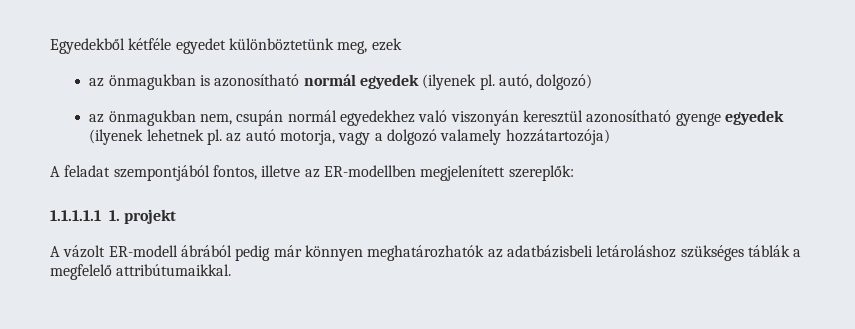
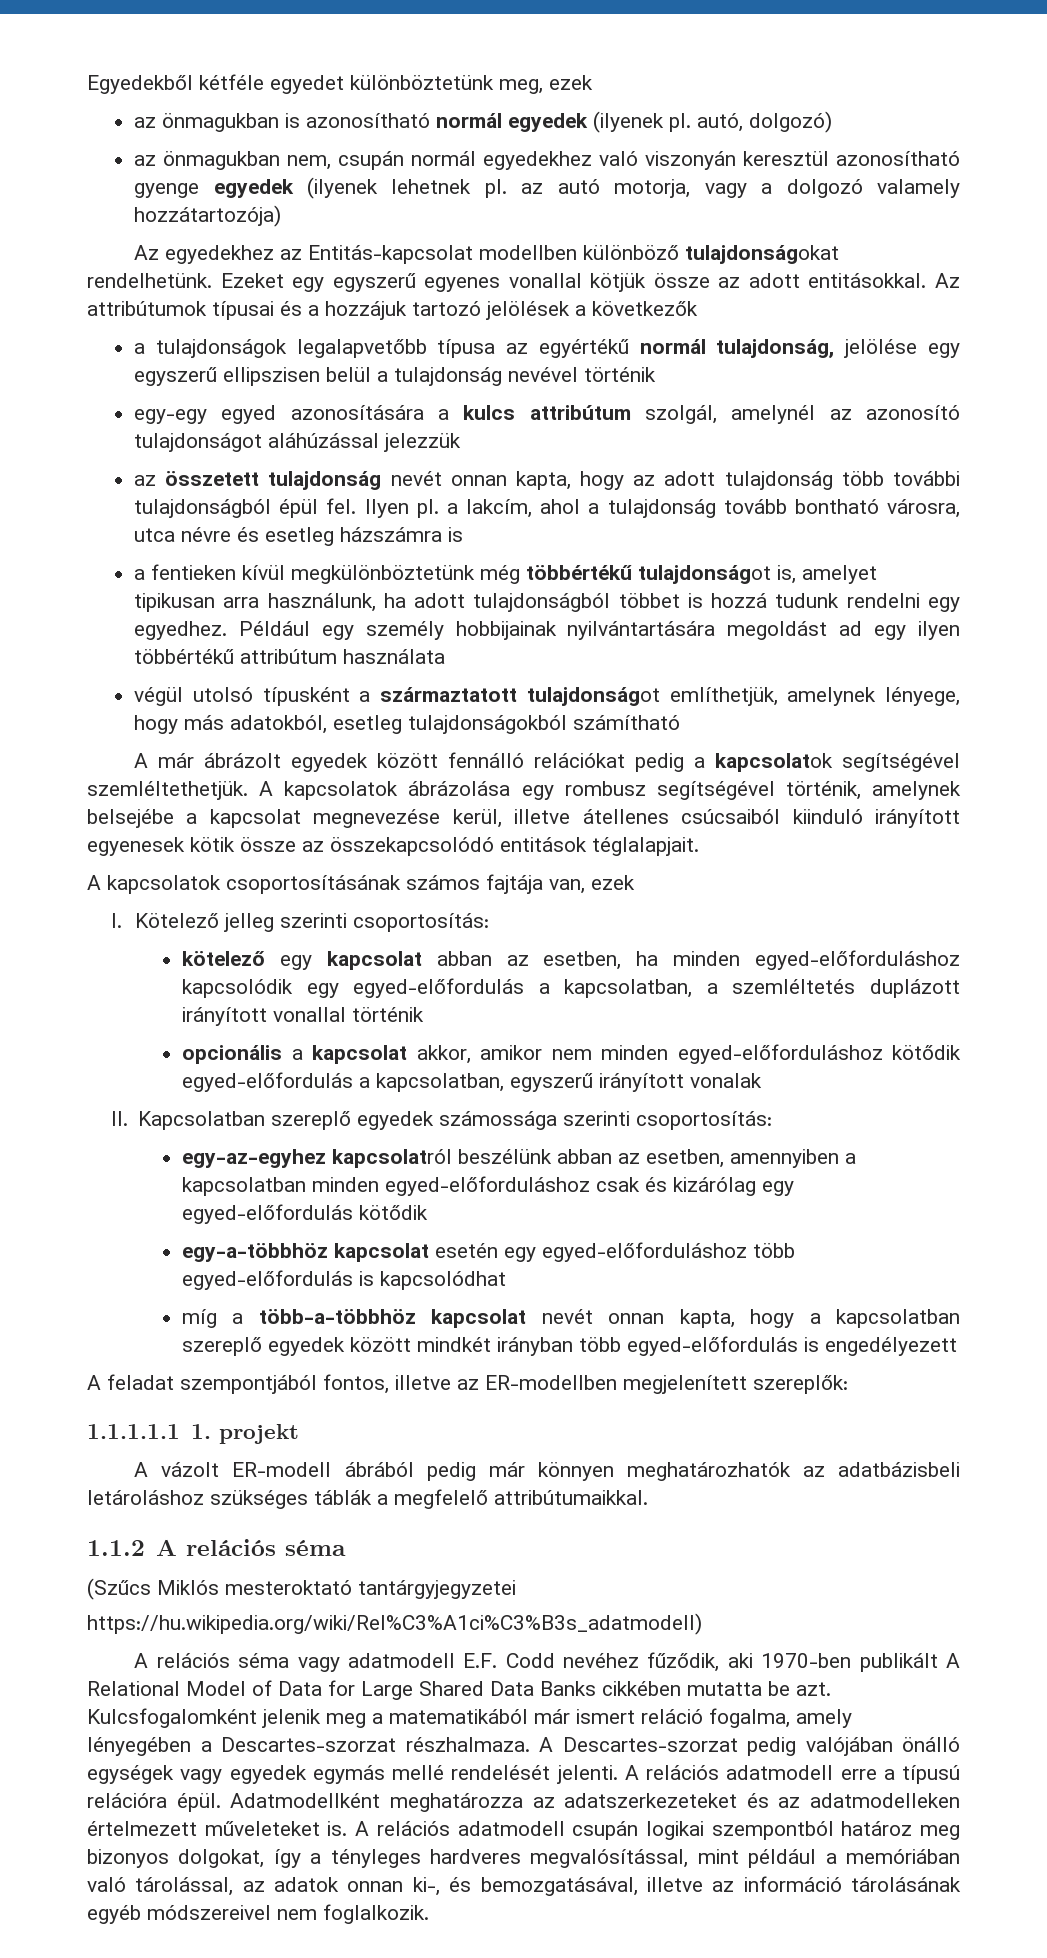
+ Az egyedekhez az Entitás-kapcsolat modellben különböző tulajdonságokat rendelhetünk. Ezeket egy egyszerű egyenes vonallal kötjük össze az adott entitásokkal. Az attribútumok típusai és a hozzájuk tartozó jelölések a következők
+ a tulajdonságok legalapvetőbb típusa az egyértékű normál tulajdonság, jelölése egy egyszerű ellipszisen belül a tulajdonság nevével történik
+ egy-egy egyed azonosítására a kulcs attribútum szolgál, amelynél az azonosító tulajdonságot aláhúzással jelezzük
+ az összetett tulajdonság nevét onnan kapta, hogy az adott tulajdonság több további tulajdonságból épül fel. Ilyen pl. a lakcím, ahol a tulajdonság tovább bontható városra, utca névre és esetleg házszámra is
+ a fentieken kívül megkülönböztetünk még többértékű tulajdonságot is, amelyet tipikusan arra használunk, ha adott tulajdonságból többet is hozzá tudunk rendelni egy egyedhez. Például egy személy hobbijainak nyilvántartására megoldást ad egy ilyen többértékű attribútum használata
+ végül utolsó típusként a származtatott tulajdonságot említhetjük, amelynek lényege, hogy más adatokból, esetleg tulajdonságokból számítható
+ A már ábrázolt egyedek között fennálló relációkat pedig a kapcsolatok segítségével szemléltethetjük. A kapcsolatok ábrázolása egy rombusz segítségével történik, amelynek belsejébe a kapcsolat megnevezése kerül, illetve átellenes csúcsaiból kiinduló irányított egyenesek kötik össze az összekapcsolódó entitások téglalapjait.
+ A kapcsolatok csoportosításának számos fajtája van, ezek
+ I. Kötelező jelleg szerinti csoportosítás:
+ kötelező egy kapcsolat abban az esetben, ha minden egyed-előforduláshoz kapcsolódik egy egyed-előfordulás a kapcsolatban, a szemléltetés duplázott irányított vonallal történik
+ opcionális a kapcsolat akkor, amikor nem minden egyed-előforduláshoz kötődik egyed-előfordulás a kapcsolatban, egyszerű irányított vonalak
+ II. Kapcsolatban szereplő egyedek számossága szerinti csoportosítás:
+ egy-az-egyhez kapcsolatról beszélünk abban az esetben, amennyiben a kapcsolatban minden egyed-előforduláshoz csak és kizárólag egy egyed-előfordulás kötődik
+ egy-a-többhöz kapcsolat esetén egy egyed-előforduláshoz több egyed-előfordulás is kapcsolódhat
+ míg a több-a-többhöz kapcsolat nevét onnan kapta, hogy a kapcsolatban szereplő egyedek között mindkét irányban több egyed-előfordulás is engedélyezett
+ 1.1.2 A relációs séma
+ (Szűcs Miklós mesteroktató tantárgyjegyzetei
+ https://hu.wikipedia.org/wiki/Rel%C3%A1ci%C3%B3s_adatmodell)
+ A relációs séma vagy adatmodell E.F. Codd nevéhez fűződik, aki 1970-ben publikált A Relational Model of Data for Large Shared Data Banks cikkében mutatta be azt. Kulcsfogalomként jelenik meg a matematikából már ismert reláció fogalma, amely lényegében a Descartes-szorzat részhalmaza. A Descartes-szorzat pedig valójában önálló egységek vagy egyedek egymás mellé rendelését jelenti. A relációs adatmodell erre a típusú relációra épül. Adatmodellként meghatározza az adatszerkezeteket és az adatmodelleken értelmezett műveleteket is. A relációs adatmodell csupán logikai szempontból határoz meg bizonyos dolgokat, így a tényleges hardveres megvalósítással, mint például a memóriában való tárolással, az adatok onnan ki-, és bemozgatásával, illetve az információ tárolásának egyéb módszereivel nem foglalkozik.

